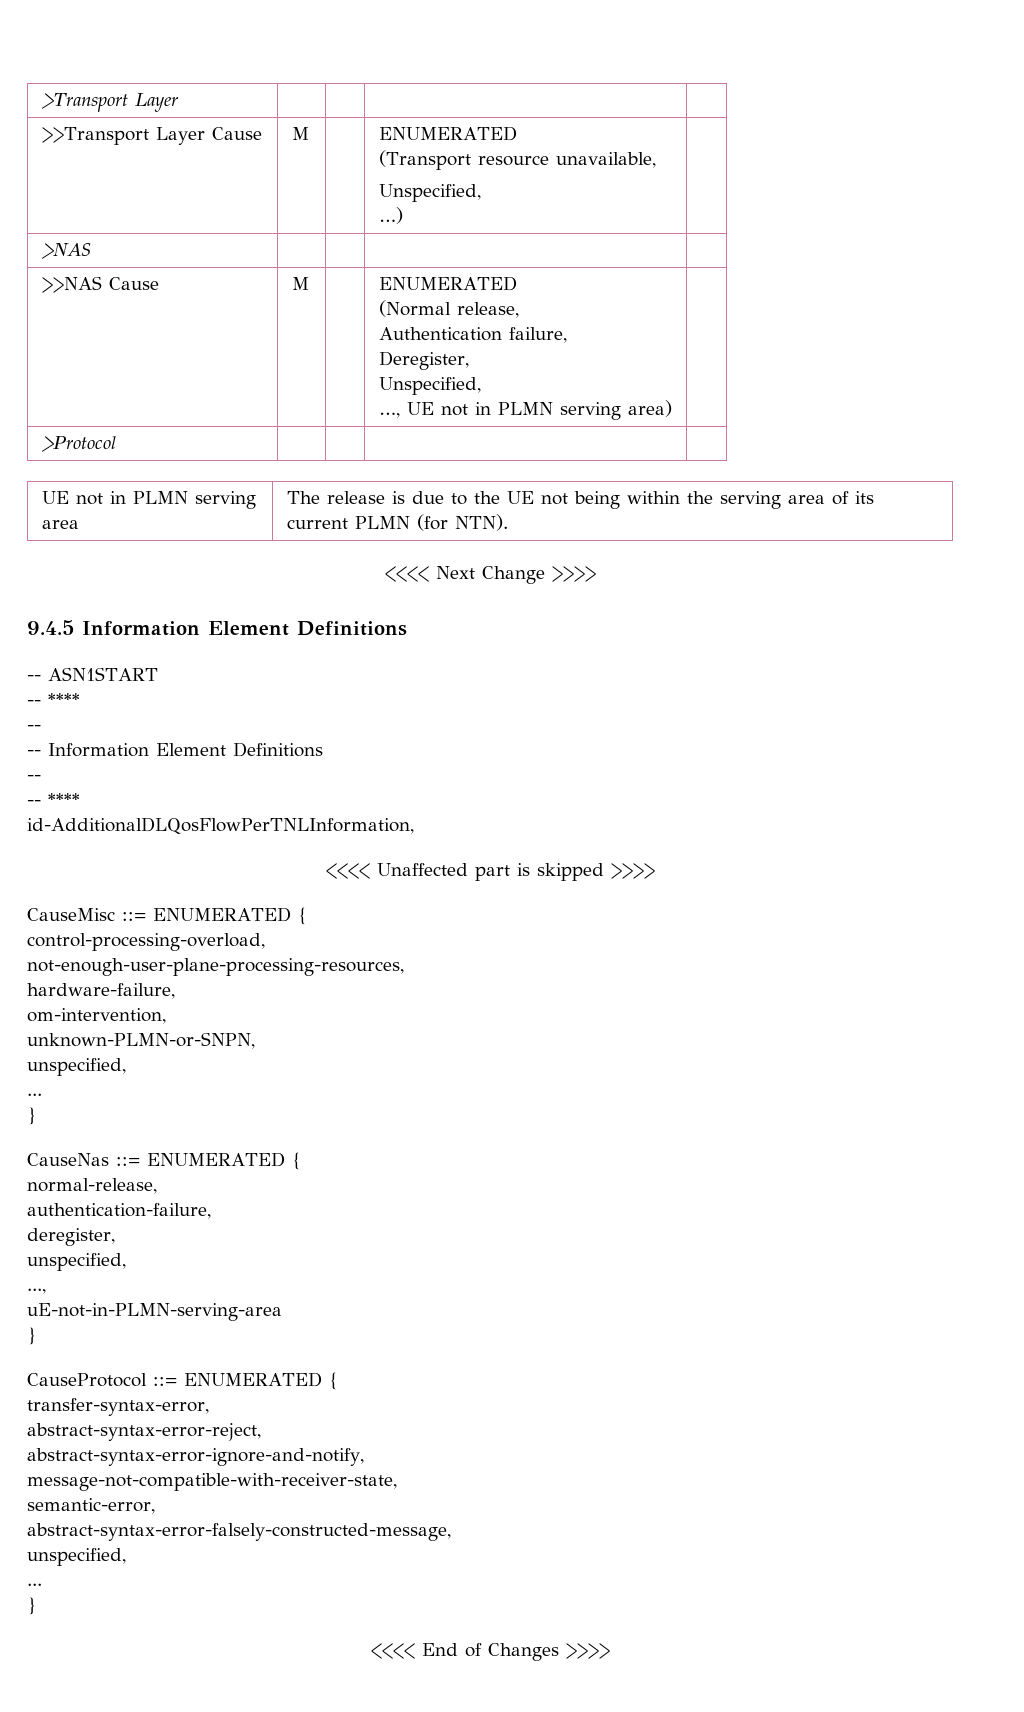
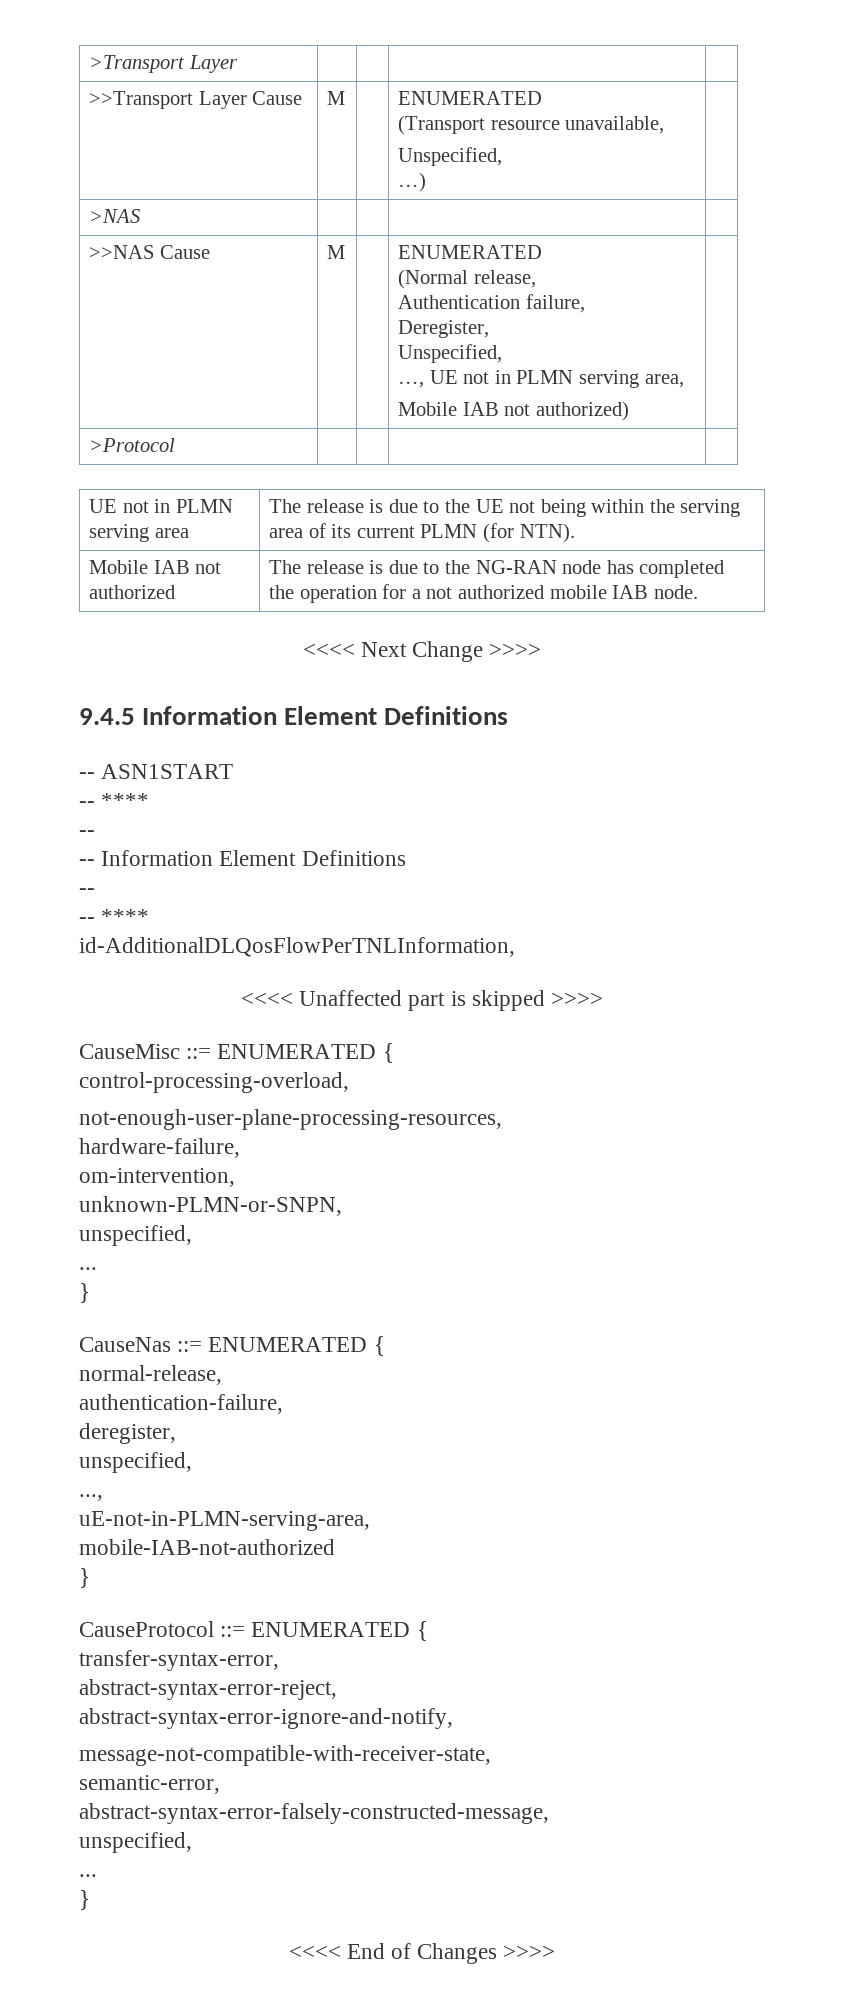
  >>NAS Cause | M | | ENUMERATED
  (Normal release,
  Authentication failure,
  Deregister,
  Unspecified,
- …, UE not in PLMN serving area) |
+ …, UE not in PLMN serving area,
+ Mobile IAB not authorized) |
+ Mobile IAB not authorized | The release is due to the NG-RAN node has completed the operation for a not authorized mobile IAB node.
- uE-not-in-PLMN-serving-area
+ uE-not-in-PLMN-serving-area,
+ mobile-IAB-not-authorized

